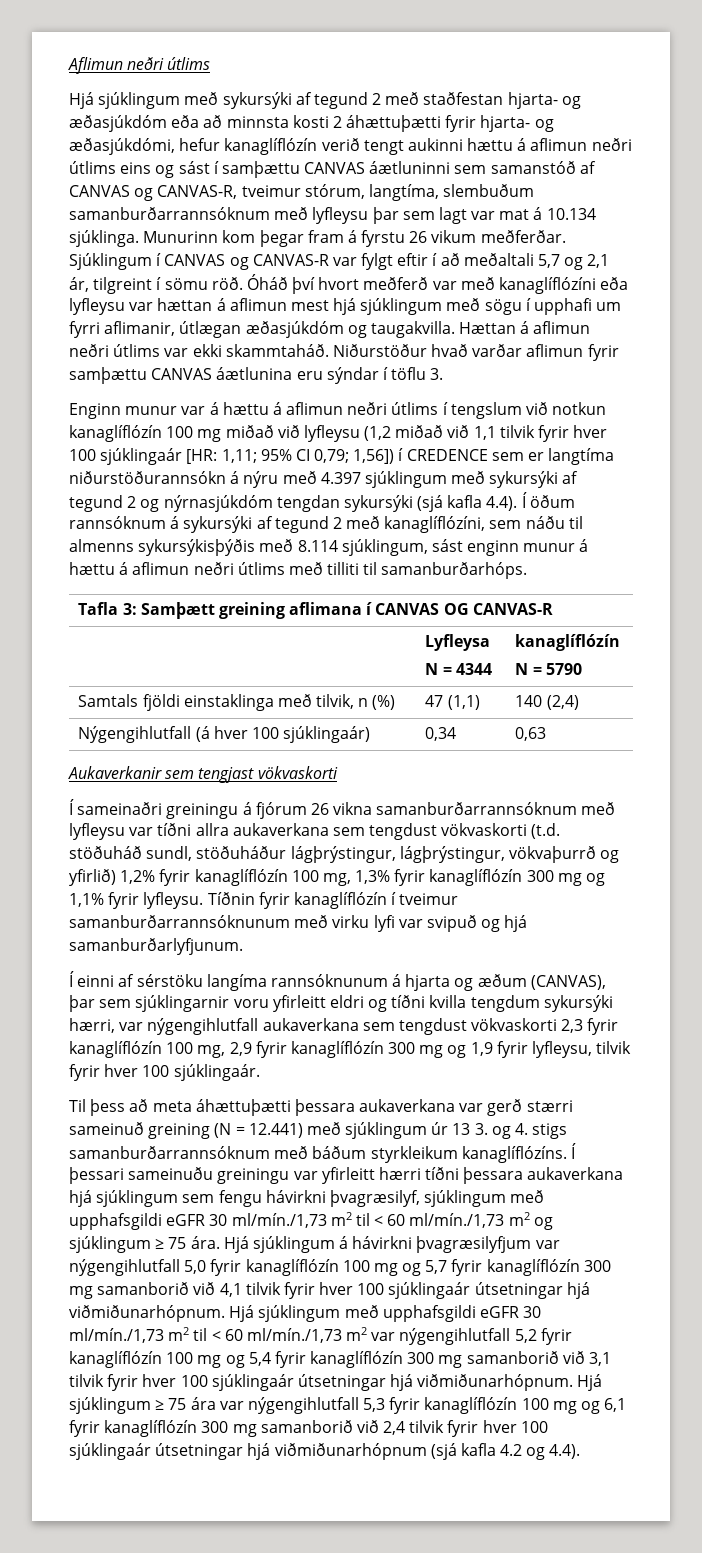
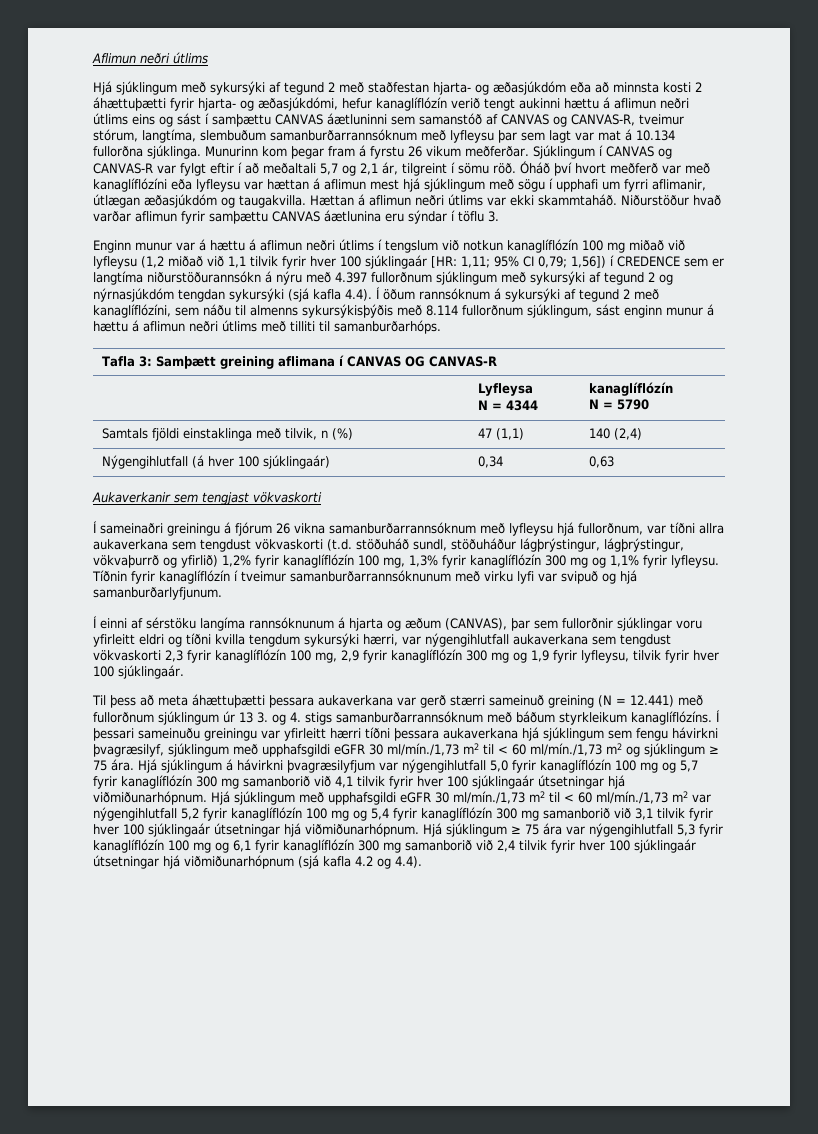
- Hjá sjúklingum með sykursýki af tegund 2 með staðfestan hjarta- og æðasjúkdóm eða að minnsta kosti 2 áhættuþætti fyrir hjarta- og æðasjúkdómi, hefur kanaglíflózín verið tengt aukinni hættu á aflimun neðri útlims eins og sást í samþættu CANVAS áætluninni sem samanstóð af CANVAS og CANVAS-R, tveimur stórum, langtíma, slembuðum samanburðarrannsóknum með lyfleysu þar sem lagt var mat á 10.134 sjúklinga.
+ Hjá sjúklingum með sykursýki af tegund 2 með staðfestan hjarta- og æðasjúkdóm eða að minnsta kosti 2 áhættuþætti fyrir hjarta- og æðasjúkdómi, hefur kanaglíflózín verið tengt aukinni hættu á aflimun neðri útlims eins og sást í samþættu CANVAS áætluninni sem samanstóð af CANVAS og CANVAS-R, tveimur stórum, langtíma, slembuðum samanburðarrannsóknum með lyfleysu þar sem lagt var mat á 10.134 fullorðna sjúklinga.
- 1,56]) í CREDENCE sem er langtíma niðurstöðurannsókn á nýru með 4.397 sjúklingum með sykursýki af tegund 2 og nýrnasjúkdóm tengdan sykursýki (sjá kafla 4.4). Í öðum rannsóknum á sykursýki af tegund 2 með kanaglíflózíni, sem náðu til almenns sykursýkisþýðis með 8.114 sjúklingum, sást enginn munur á hættu á aflimun neðri útlims með tilliti til samanburðarhóps.
+ 1,56]) í CREDENCE sem er langtíma niðurstöðurannsókn á nýru með 4.397 fullorðnum sjúklingum með sykursýki af tegund 2 og nýrnasjúkdóm tengdan sykursýki (sjá kafla 4.4). Í öðum rannsóknum á sykursýki af tegund 2 með kanaglíflózíni, sem náðu til almenns sykursýkisþýðis með 8.114 fullorðnum sjúklingum, sást enginn munur á hættu á aflimun neðri útlims með tilliti til samanburðarhóps.
- Í sameinaðri greiningu á fjórum 26 vikna samanburðarrannsóknum með lyfleysu var tíðni allra aukaverkana sem tengdust vökvaskorti (t.d. stöðuháð sundl, stöðuháður lágþrýstingur, lágþrýstingur, vökvaþurrð og yfirlið) 1,2% fyrir kanaglíflózín 100 mg, 1,3% fyrir kanaglíflózín 300 mg og 1,1% fyrir lyfleysu.
+ Í sameinaðri greiningu á fjórum 26 vikna samanburðarrannsóknum með lyfleysu hjá fullorðnum, var tíðni allra aukaverkana sem tengdust vökvaskorti (t.d. stöðuháð sundl, stöðuháður lágþrýstingur, lágþrýstingur, vökvaþurrð og yfirlið) 1,2% fyrir kanaglíflózín 100 mg, 1,3% fyrir kanaglíflózín 300 mg og 1,1% fyrir lyfleysu.
- Í einni af sérstöku langíma rannsóknunum á hjarta og æðum (CANVAS), þar sem sjúklingarnir voru yfirleitt eldri og tíðni kvilla tengdum sykursýki hærri, var nýgengihlutfall aukaverkana sem tengdust vökvaskorti 2,3 fyrir kanaglíflózín 100 mg, 2,9 fyrir kanaglíflózín 300 mg og 1,9 fyrir lyfleysu, tilvik fyrir hver 100 sjúklingaár.
+ Í einni af sérstöku langíma rannsóknunum á hjarta og æðum (CANVAS), þar sem fullorðnir sjúklingar voru yfirleitt eldri og tíðni kvilla tengdum sykursýki hærri, var nýgengihlutfall aukaverkana sem tengdust vökvaskorti 2,3 fyrir kanaglíflózín 100 mg, 2,9 fyrir kanaglíflózín 300 mg og 1,9 fyrir lyfleysu, tilvik fyrir hver 100 sjúklingaár.
- Til þess að meta áhættuþætti þessara aukaverkana var gerð stærri sameinuð greining (N = 12.441) með sjúklingum úr 13 3. og 4. stigs samanburðarrannsóknum með báðum styrkleikum kanaglíflózíns.
+ Til þess að meta áhættuþætti þessara aukaverkana var gerð stærri sameinuð greining (N = 12.441) með fullorðnum sjúklingum úr 13 3. og 4. stigs samanburðarrannsóknum með báðum styrkleikum kanaglíflózíns.

